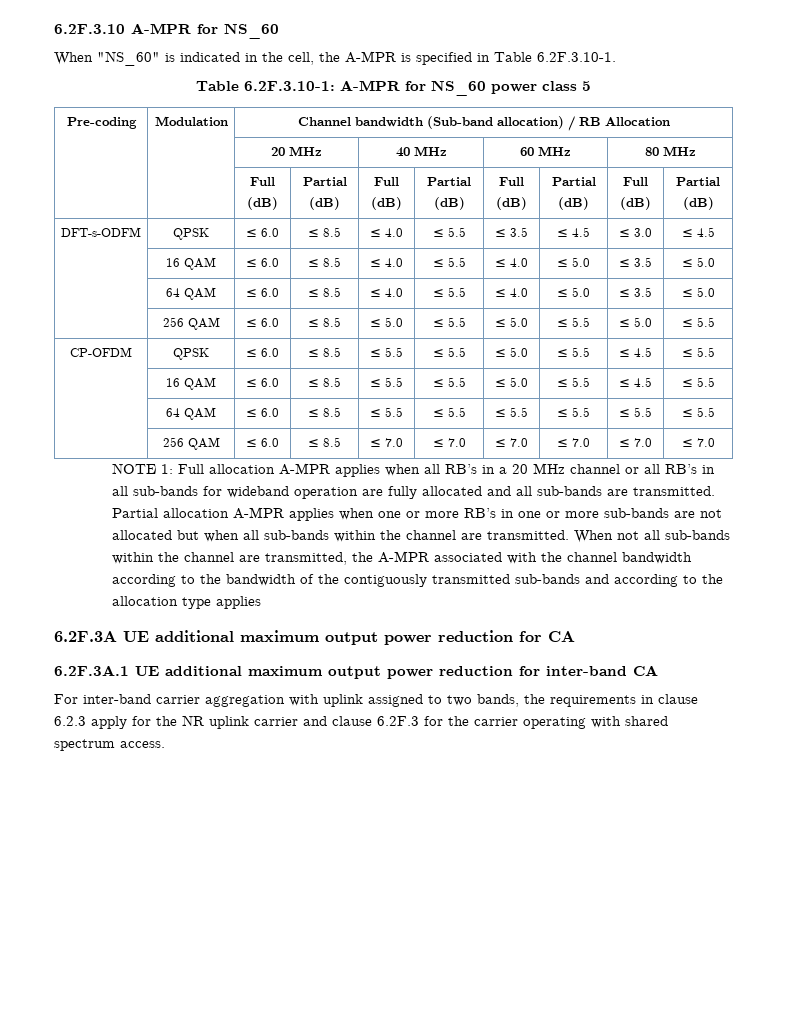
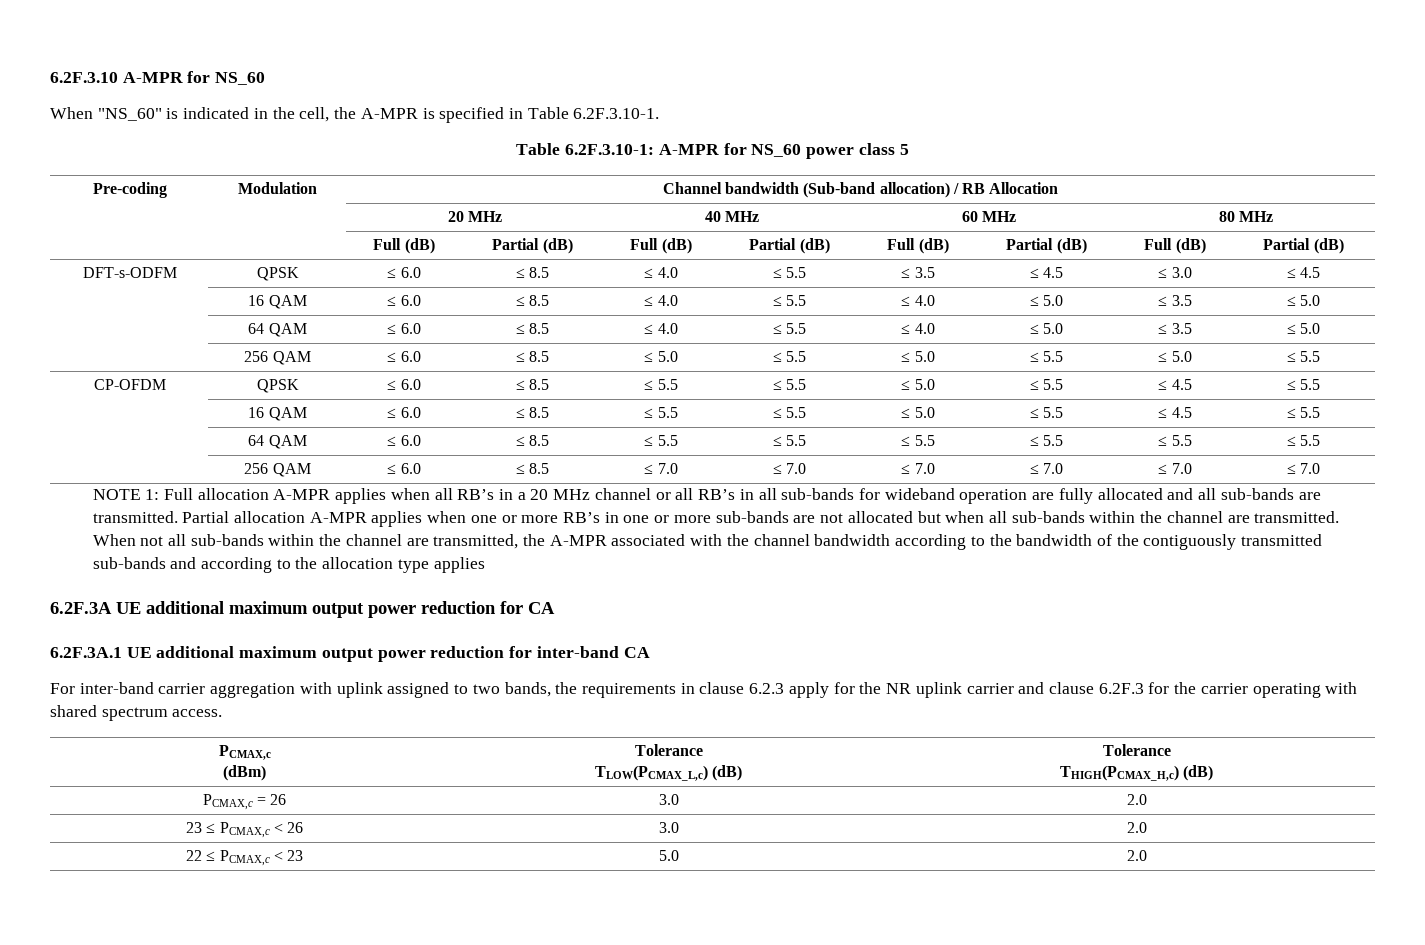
  For inter-band carrier aggregation with uplink assigned to two bands, the requirements in clause 6.2.3 apply for the NR uplink carrier and clause 6.2F.3 for the carrier operating with shared spectrum access.
+ PCMAX,c
+ (dBm) | Tolerance
+ TLOW(PCMAX_L,c) (dB) | Tolerance
+ THIGH(PCMAX_H,c) (dB)
+ PCMAX,c = 26 | 3.0 | 2.0
+ 23 ≤ PCMAX,c < 26 | 3.0 | 2.0
+ 22 ≤ PCMAX,c < 23 | 5.0 | 2.0

